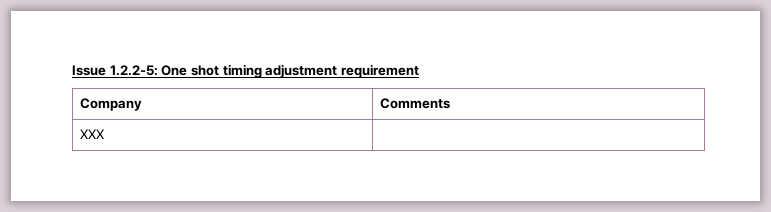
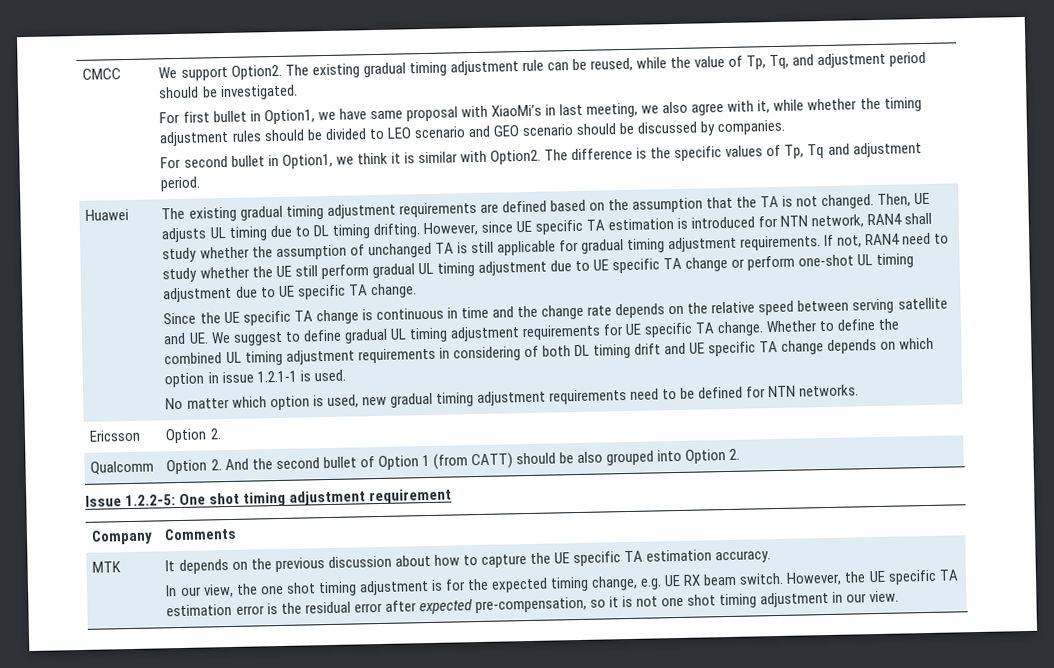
+ CMCC | We support Option2. The existing gradual timing adjustment rule can be reused, while the value of Tp, Tq, and adjustment period should be investigated.
+ For first bullet in Option1, we have same proposal with XiaoMi’s in last meeting, we also agree with it, while whether the timing adjustment rules should be divided to LEO scenario and GEO scenario should be discussed by companies.
+ For second bullet in Option1, we think it is similar with Option2. The difference is the specific values of Tp, Tq and adjustment period.
+ Huawei | The existing gradual timing adjustment requirements are defined based on the assumption that the TA is not changed. Then, UE adjusts UL timing due to DL timing drifting. However, since UE specific TA estimation is introduced for NTN network, RAN4 shall study whether the assumption of unchanged TA is still applicable for gradual timing adjustment requirements. If not, RAN4 need to study whether the UE still perform gradual UL timing adjustment due to UE specific TA change or perform one-shot UL timing adjustment due to UE specific TA change.
+ Since the UE specific TA change is continuous in time and the change rate depends on the relative speed between serving satellite and UE. We suggest to define gradual UL timing adjustment requirements for UE specific TA change. Whether to define the combined UL timing adjustment requirements in considering of both DL timing drift and UE specific TA change depends on which option in issue 1.2.1-1 is used.
+ No matter which option is used, new gradual timing adjustment requirements need to be defined for NTN networks.
+ Ericsson | Option 2.
+ Qualcomm | Option 2. And the second bullet of Option 1 (from CATT) should be also grouped into Option 2.
- XXX
+ MTK | It depends on the previous discussion about how to capture the UE specific TA estimation accuracy.
+ In our view, the one shot timing adjustment is for the expected timing change, e.g. UE RX beam switch. However, the UE specific TA estimation error is the residual error after expected pre-compensation, so it is not one shot timing adjustment in our view.

